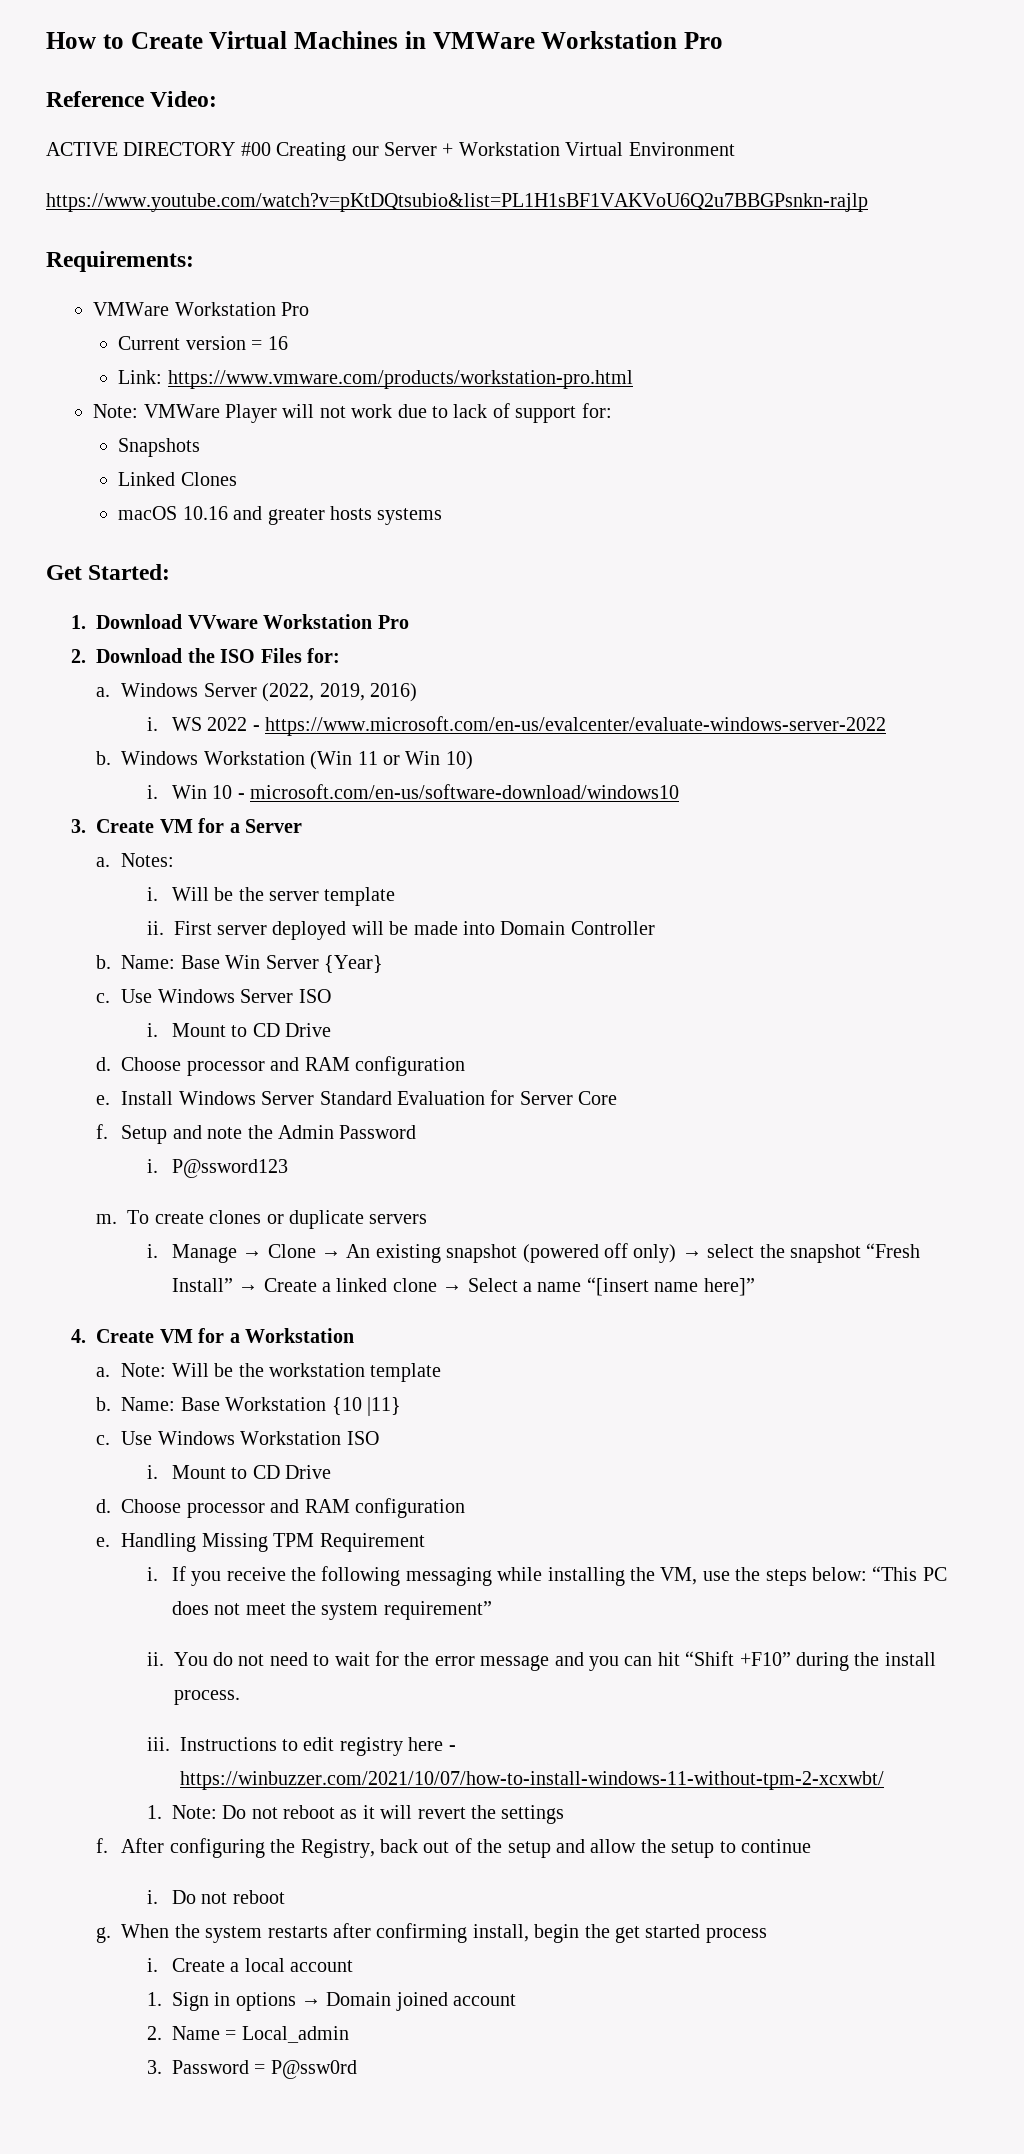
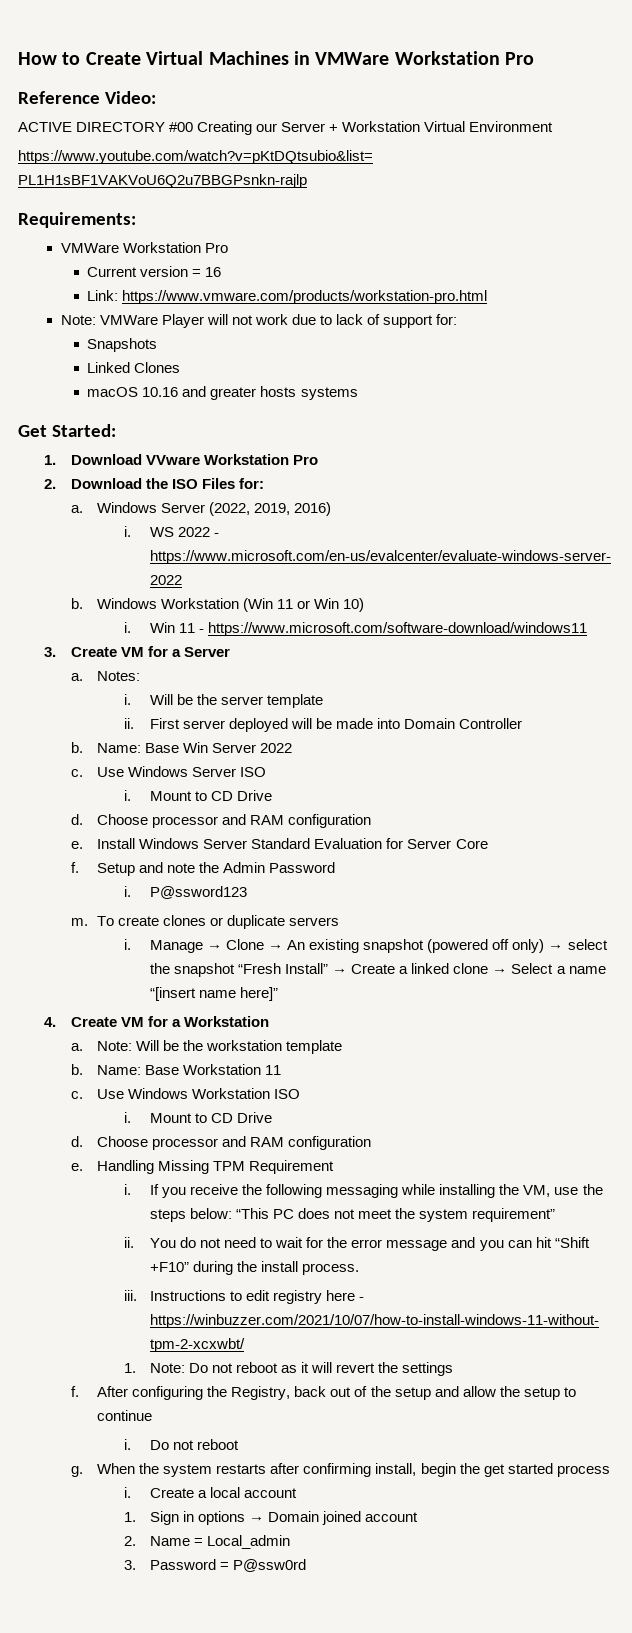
- Win 10 - microsoft.com/en-us/software-download/windows10
+ Win 11 - https://www.microsoft.com/software-download/windows11
- Name: Base Win Server {Year}
+ Name: Base Win Server 2022
- Name: Base Workstation {10 |11}
+ Name: Base Workstation 11

